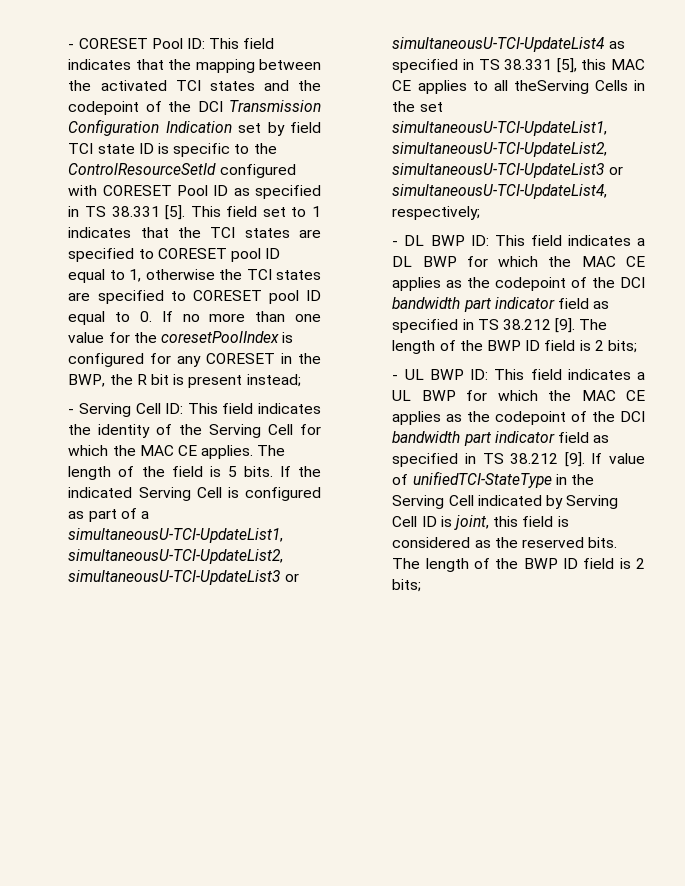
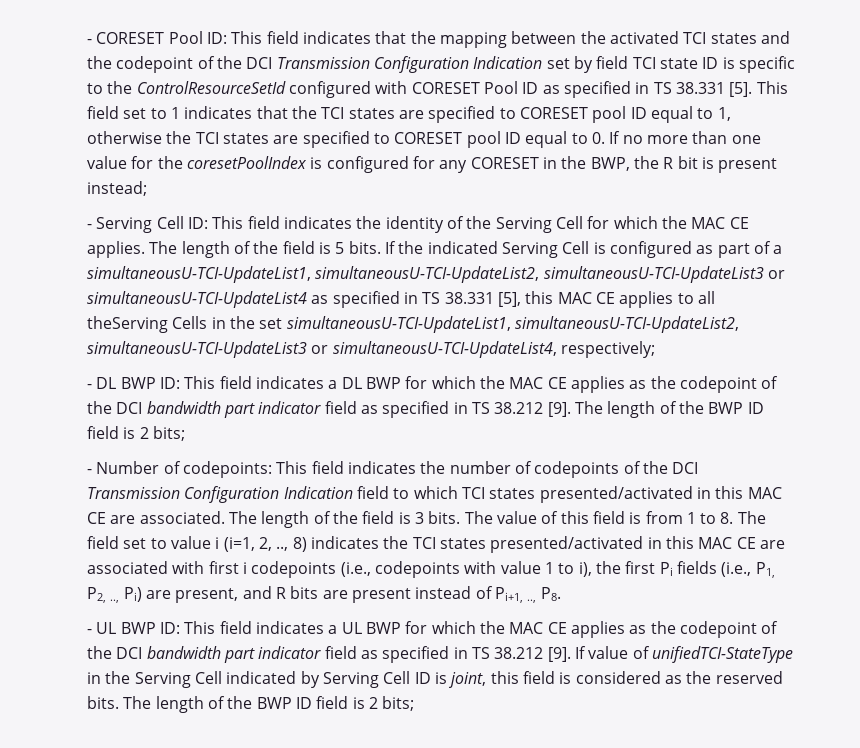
+ - Number of codepoints: This field indicates the number of codepoints of the DCI Transmission Configuration Indication field to which TCI states presented/activated in this MAC CE are associated. The length of the field is 3 bits. The value of this field is from 1 to 8. The field set to value i (i=1, 2, .., 8) indicates the TCI states presented/activated in this MAC CE are associated with first i codepoints (i.e., codepoints with value 1 to i), the first Pi fields (i.e., P1, P2, .., Pi) are present, and R bits are present instead of Pi+1, .., P8.

